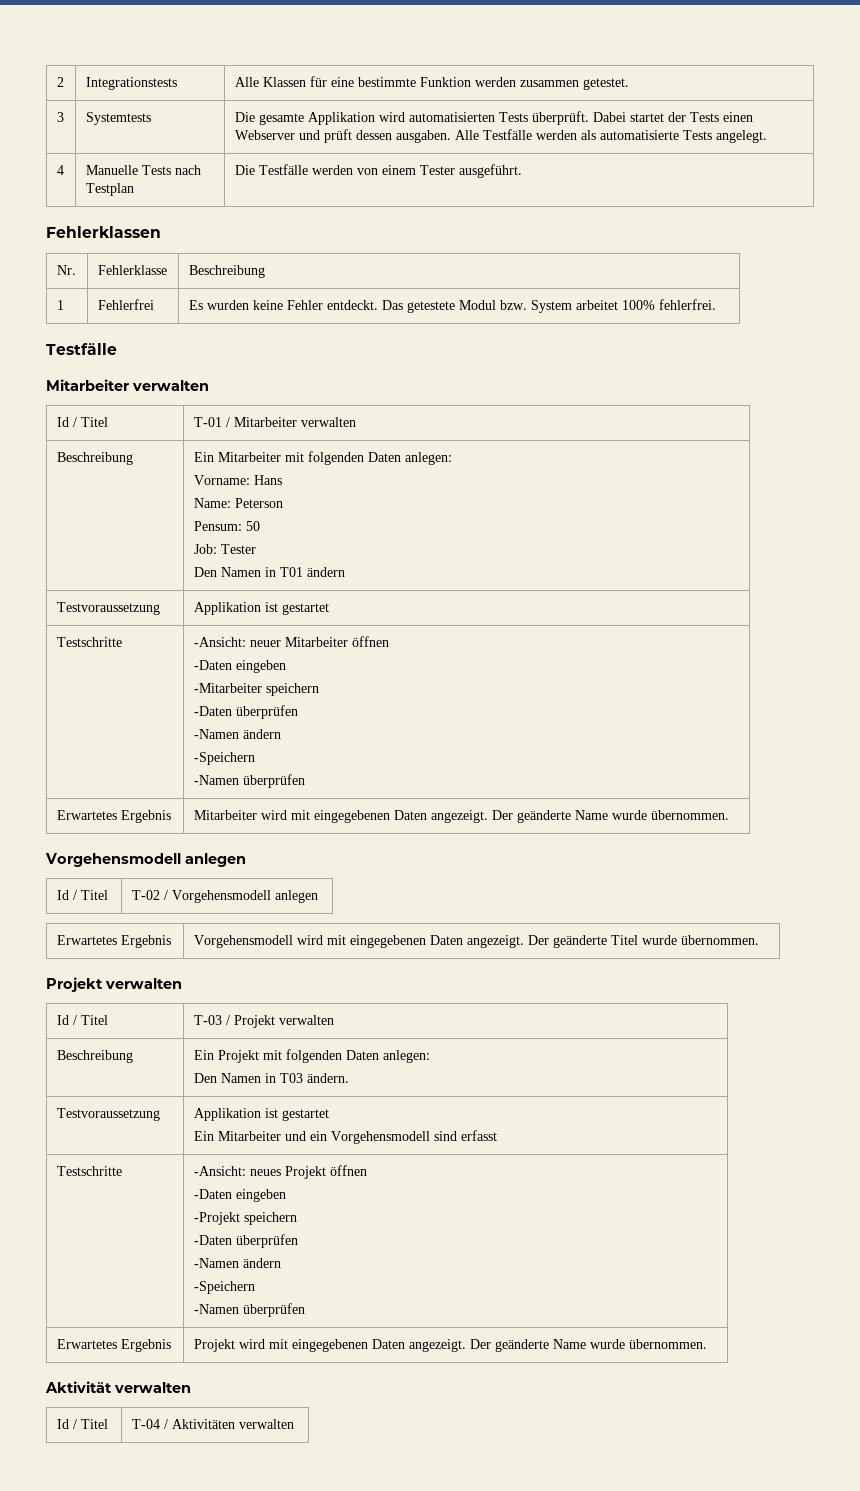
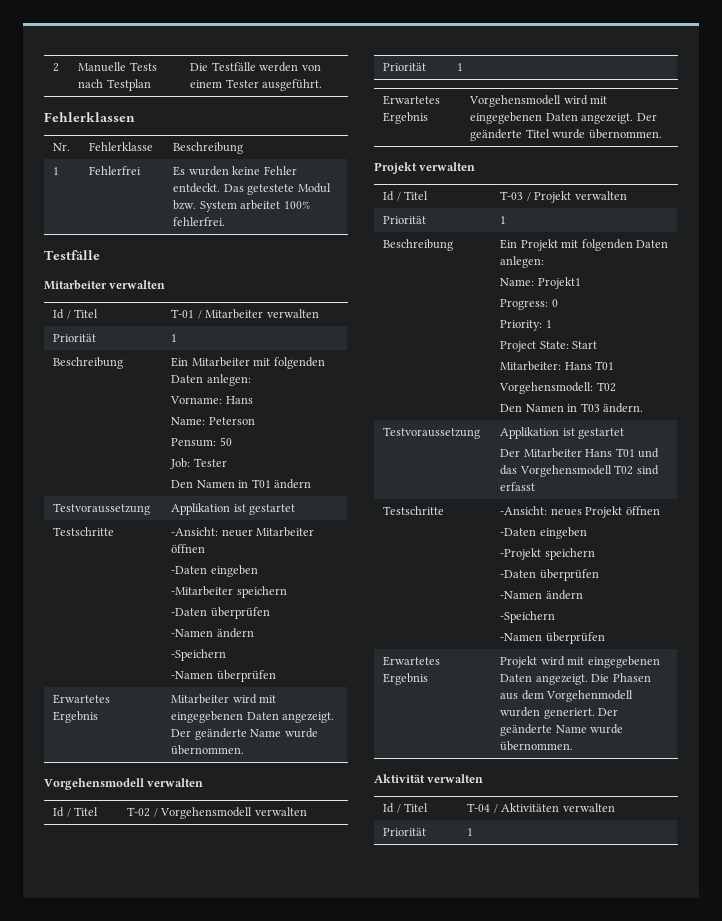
- 2 | Integrationstests | Alle Klassen für eine bestimmte Funktion werden zusammen getestet.
- 3 | Systemtests | Die gesamte Applikation wird automatisierten Tests überprüft. Dabei startet der Tests einen Webserver und prüft dessen ausgaben. Alle Testfälle werden als automatisierte Tests angelegt.
- 4 | Manuelle Tests nach Testplan | Die Testfälle werden von einem Tester ausgeführt.
+ 2 | Manuelle Tests nach Testplan | Die Testfälle werden von einem Tester ausgeführt.
  Id / Titel | T-01 / Mitarbeiter verwalten
+ Priorität | 1
  Erwartetes Ergebnis | Mitarbeiter wird mit eingegebenen Daten angezeigt. Der geänderte Name wurde übernommen.
- Vorgehensmodell anlegen
+ Vorgehensmodell verwalten
- Id / Titel | T-02 / Vorgehensmodell anlegen
+ Id / Titel | T-02 / Vorgehensmodell verwalten
+ Priorität | 1
  Id / Titel | T-03 / Projekt verwalten
+ Priorität | 1
  Beschreibung | Ein Projekt mit folgenden Daten anlegen:
+ Name: Projekt1
+ Progress: 0
+ Priority: 1
+ Project State: Start
+ Mitarbeiter: Hans T01
+ Vorgehensmodell: T02
  Den Namen in T03 ändern.
  Testvoraussetzung | Applikation ist gestartet
- Ein Mitarbeiter und ein Vorgehensmodell sind erfasst
+ Der Mitarbeiter Hans T01 und das Vorgehensmodell T02 sind erfasst
- Erwartetes Ergebnis | Projekt wird mit eingegebenen Daten angezeigt. Der geänderte Name wurde übernommen.
+ Erwartetes Ergebnis | Projekt wird mit eingegebenen Daten angezeigt. Die Phasen aus dem Vorgehenmodell wurden generiert. Der geänderte Name wurde übernommen.
  Id / Titel | T-04 / Aktivitäten verwalten
+ Priorität | 1

